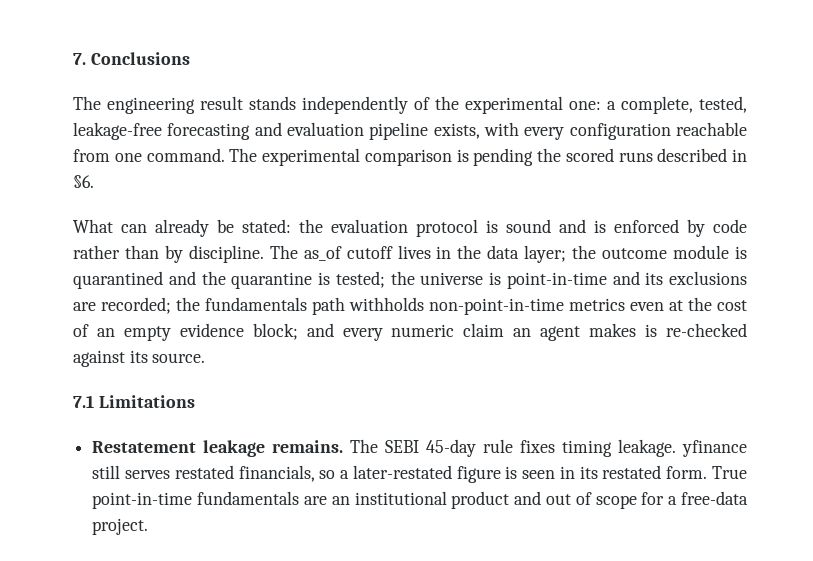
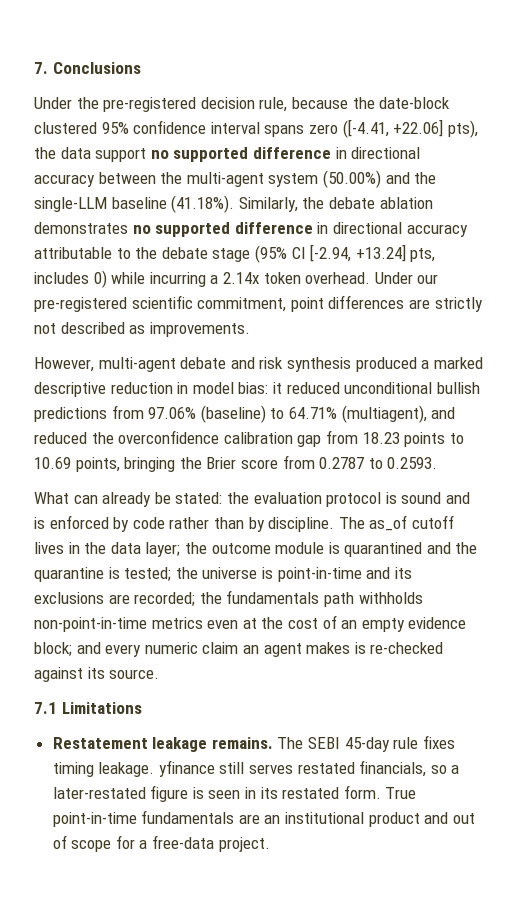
- The engineering result stands independently of the experimental one: a complete, tested, leakage-free forecasting and evaluation pipeline exists, with every configuration reachable from one command. The experimental comparison is pending the scored runs described in §6.
+ Under the pre-registered decision rule, because the date-block clustered 95% confidence interval spans zero ([-4.41, +22.06] pts), the data support no supported difference in directional accuracy between the multi-agent system (50.00%) and the single-LLM baseline (41.18%). Similarly, the debate ablation demonstrates no supported difference in directional accuracy attributable to the debate stage (95% CI [-2.94, +13.24] pts, includes 0) while incurring a 2.14x token overhead. Under our pre-registered scientific commitment, point differences are strictly not described as improvements.
+ However, multi-agent debate and risk synthesis produced a marked descriptive reduction in model bias: it reduced unconditional bullish predictions from 97.06% (baseline) to 64.71% (multiagent), and reduced the overconfidence calibration gap from 18.23 points to 10.69 points, bringing the Brier score from 0.2787 to 0.2593.

